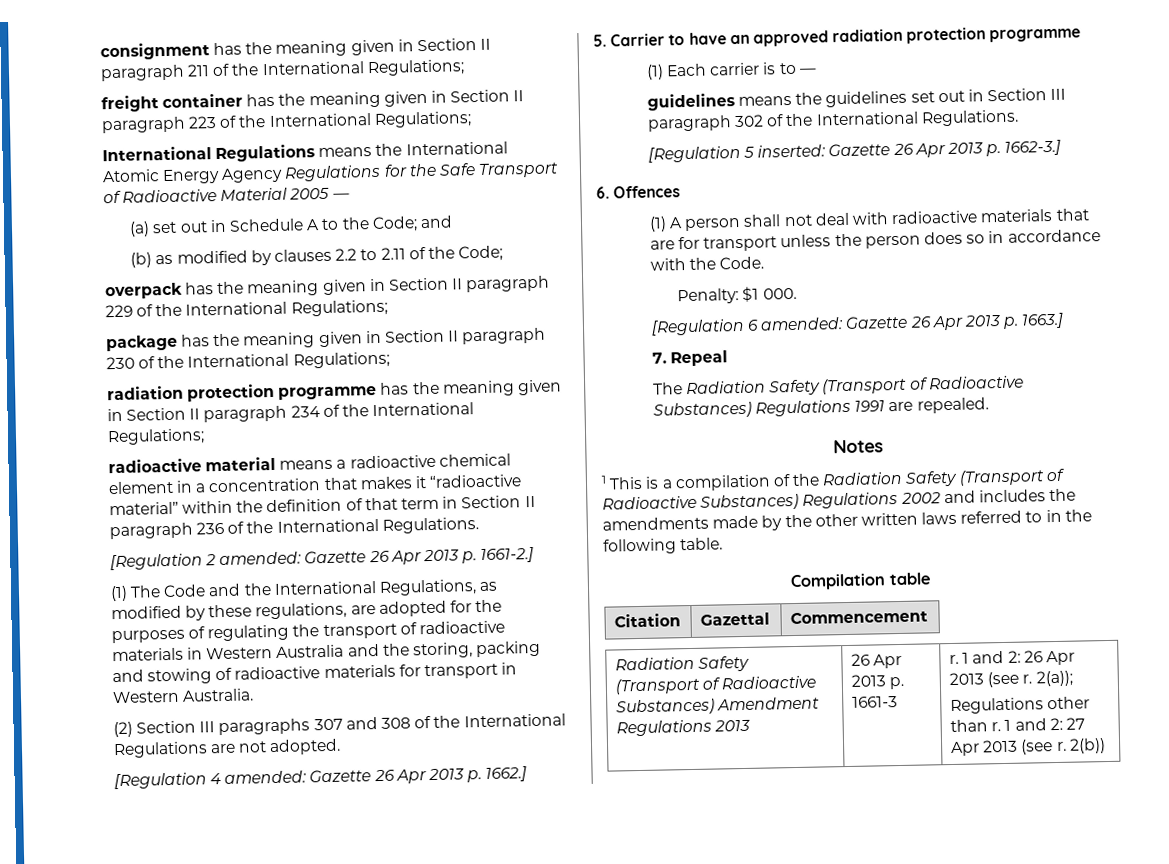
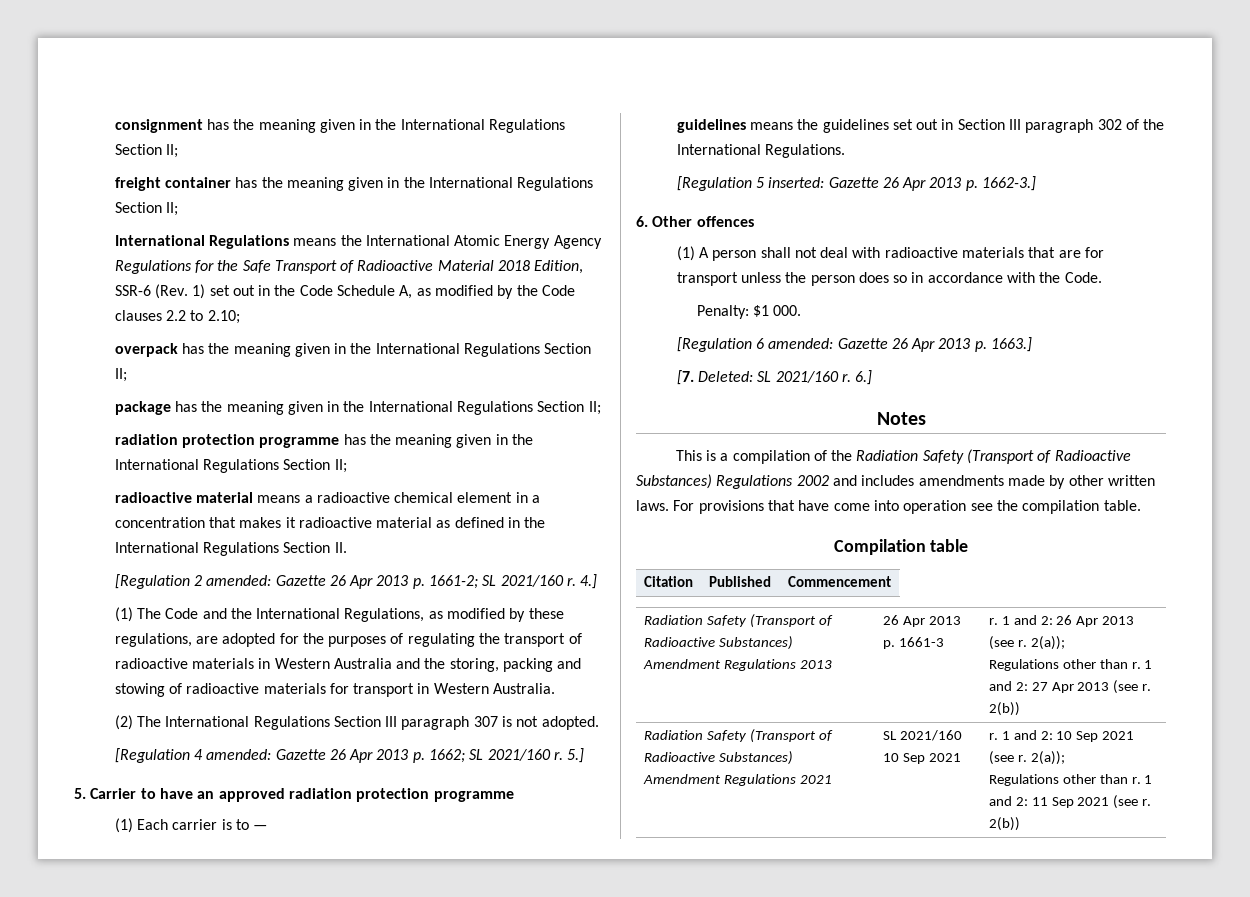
- consignment has the meaning given in Section II paragraph 211 of the International Regulations;
+ consignment has the meaning given in the International Regulations Section II;
- freight container has the meaning given in Section II paragraph 223 of the International Regulations;
+ freight container has the meaning given in the International Regulations Section II;
- International Regulations means the International Atomic Energy Agency Regulations for the Safe Transport of Radioactive Material 2005 —
- (a) set out in Schedule A to the Code; and
- (b) as modified by clauses 2.2 to 2.11 of the Code;
+ International Regulations means the International Atomic Energy Agency Regulations for the Safe Transport of Radioactive Material 2018 Edition, SSR-6 (Rev. 1) set out in the Code Schedule A, as modified by the Code clauses 2.2 to 2.10;
- overpack has the meaning given in Section II paragraph 229 of the International Regulations;
+ overpack has the meaning given in the International Regulations Section II;
- package has the meaning given in Section II paragraph 230 of the International Regulations;
+ package has the meaning given in the International Regulations Section II;
- radiation protection programme has the meaning given in Section II paragraph 234 of the International Regulations;
+ radiation protection programme has the meaning given in the International Regulations Section II;
- radioactive material means a radioactive chemical element in a concentration that makes it “radioactive material” within the definition of that term in Section II paragraph 236 of the International Regulations.
+ radioactive material means a radioactive chemical element in a concentration that makes it radioactive material as defined in the International Regulations Section II.
- [Regulation 2 amended: Gazette 26 Apr 2013 p. 1661-2.]
+ [Regulation 2 amended: Gazette 26 Apr 2013 p. 1661-2; SL 2021/160 r. 4.]
- (2) Section III paragraphs 307 and 308 of the International Regulations are not adopted.
+ (2) The International Regulations Section III paragraph 307 is not adopted.
- [Regulation 4 amended: Gazette 26 Apr 2013 p. 1662.]
+ [Regulation 4 amended: Gazette 26 Apr 2013 p. 1662; SL 2021/160 r. 5.]
- 6. Offences
+ 6. Other offences
- 7. Repeal
- The Radiation Safety (Transport of Radioactive Substances) Regulations 1991 are repealed.
+ [7. Deleted: SL 2021/160 r. 6.]
- 1 This is a compilation of the Radiation Safety (Transport of Radioactive Substances) Regulations 2002 and includes the amendments made by the other written laws referred to in the following table.
+ This is a compilation of the Radiation Safety (Transport of Radioactive Substances) Regulations 2002 and includes amendments made by other written laws. For provisions that have come into operation see the compilation table.
- Citation | Gazettal | Commencement
+ Citation | Published | Commencement
+ Radiation Safety (Transport of Radioactive Substances) Amendment Regulations 2021 | SL 2021/160 10 Sep 2021 | r. 1 and 2: 10 Sep 2021 (see r. 2(a));
+ Regulations other than r. 1 and 2: 11 Sep 2021 (see r. 2(b))

